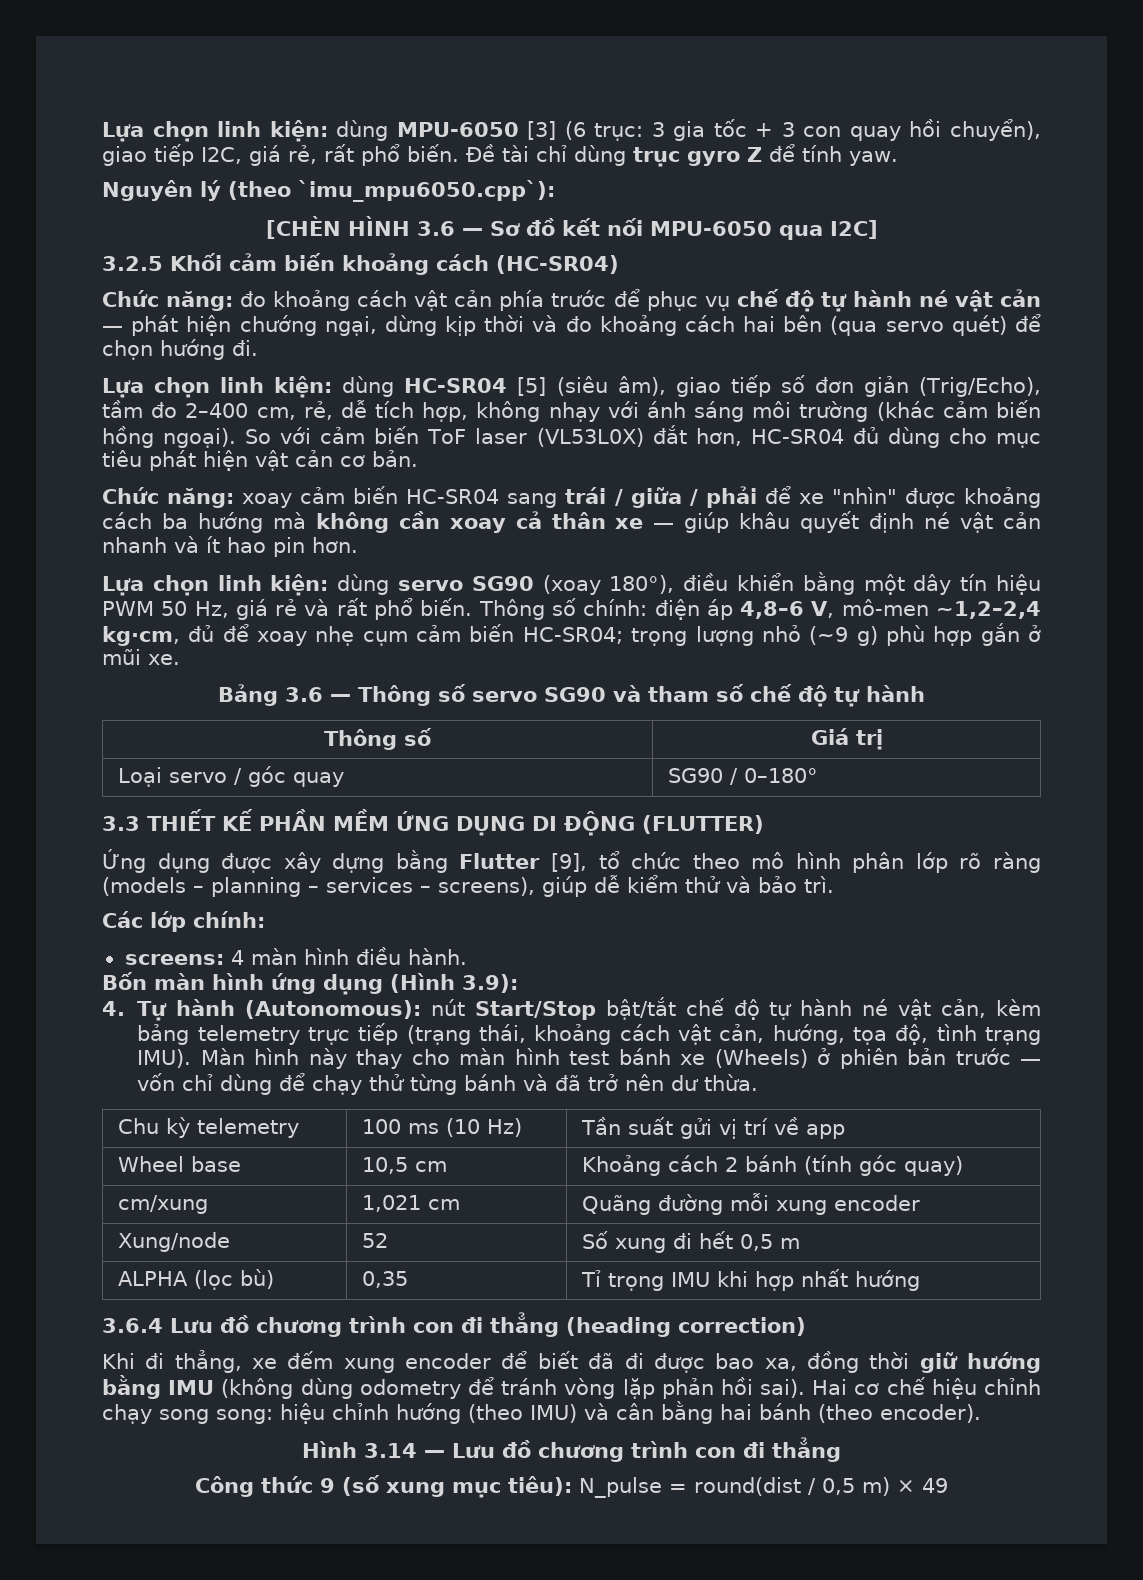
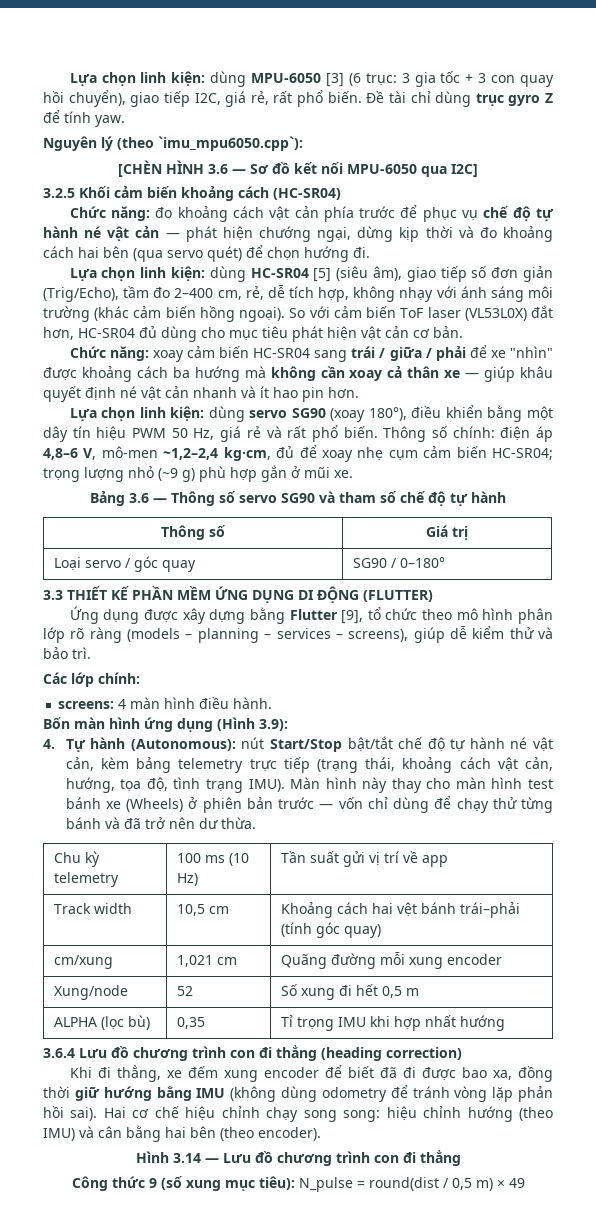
- Wheel base | 10,5 cm | Khoảng cách 2 bánh (tính góc quay)
+ Track width | 10,5 cm | Khoảng cách hai vệt bánh trái–phải (tính góc quay)
- Hai cơ chế hiệu chỉnh chạy song song: hiệu chỉnh hướng (theo IMU) và cân bằng hai bánh (theo encoder).
+ Hai cơ chế hiệu chỉnh chạy song song: hiệu chỉnh hướng (theo IMU) và cân bằng hai bên (theo encoder).

